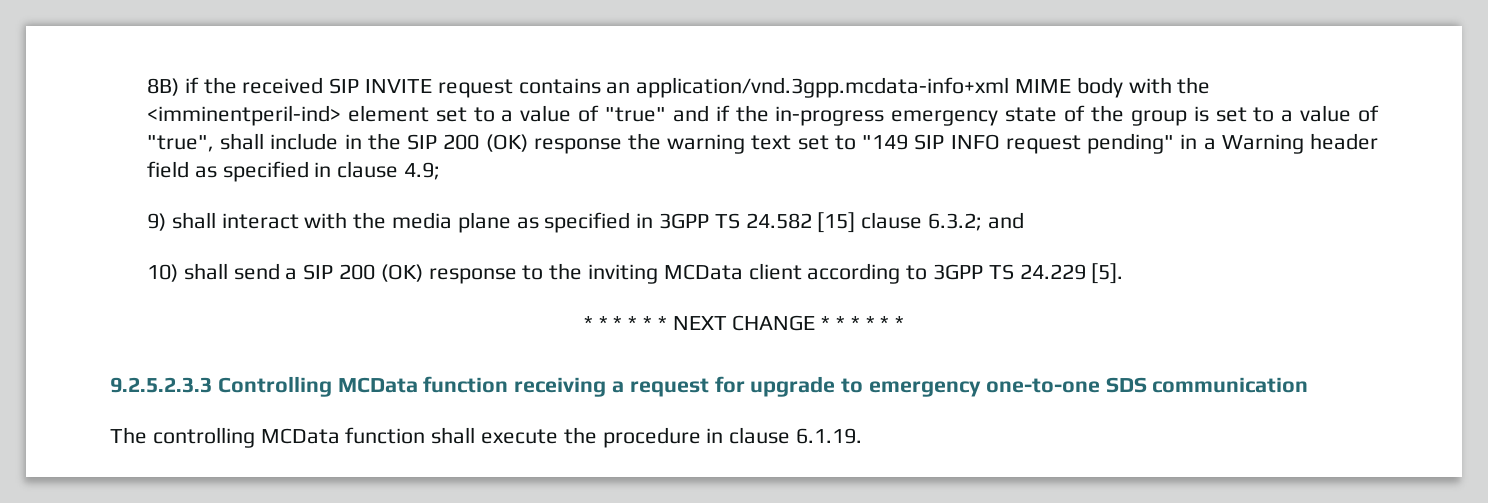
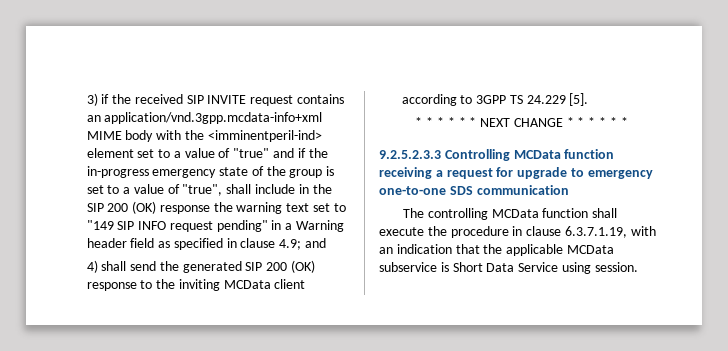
- 8B) if the received SIP INVITE request contains an application/vnd.3gpp.mcdata-info+xml MIME body with the <imminentperil-ind> element set to a value of "true" and if the in-progress emergency state of the group is set to a value of "true", shall include in the SIP 200 (OK) response the warning text set to "149 SIP INFO request pending" in a Warning header field as specified in clause 4.9;
- 9) shall interact with the media plane as specified in 3GPP TS 24.582 [15] clause 6.3.2;
+ 3) if the received SIP INVITE request contains an application/vnd.3gpp.mcdata-info+xml MIME body with the <imminentperil-ind> element set to a value of "true" and if the in-progress emergency state of the group is set to a value of "true", shall include in the SIP 200 (OK) response the warning text set to "149 SIP INFO request pending" in a Warning header field as specified in clause 4.9;
- 10) shall send a SIP 200 (OK) response to the inviting MCData client according to 3GPP TS 24.229 [5].
+ 4) shall send the generated SIP 200 (OK) response to the inviting MCData client according to 3GPP TS 24.229 [5].
- The controlling MCData function shall execute the procedure in clause 6.1.19.
+ The controlling MCData function shall execute the procedure in clause 6.3.7.1.19, with an indication that the applicable MCData subservice is Short Data Service using session.

